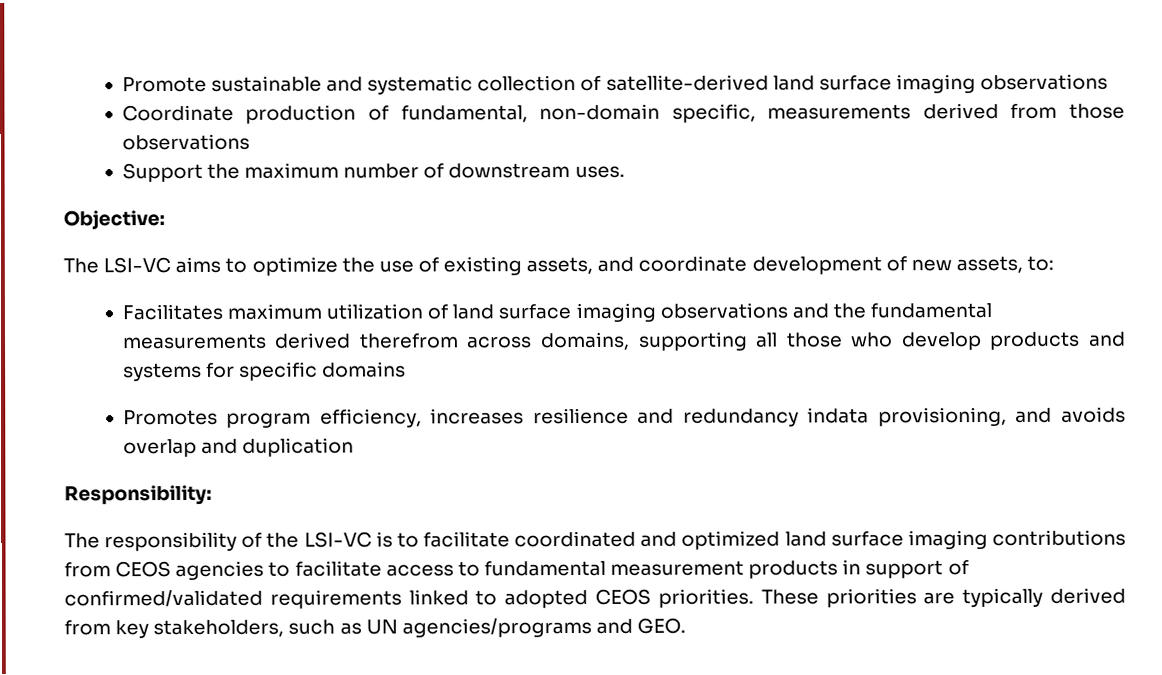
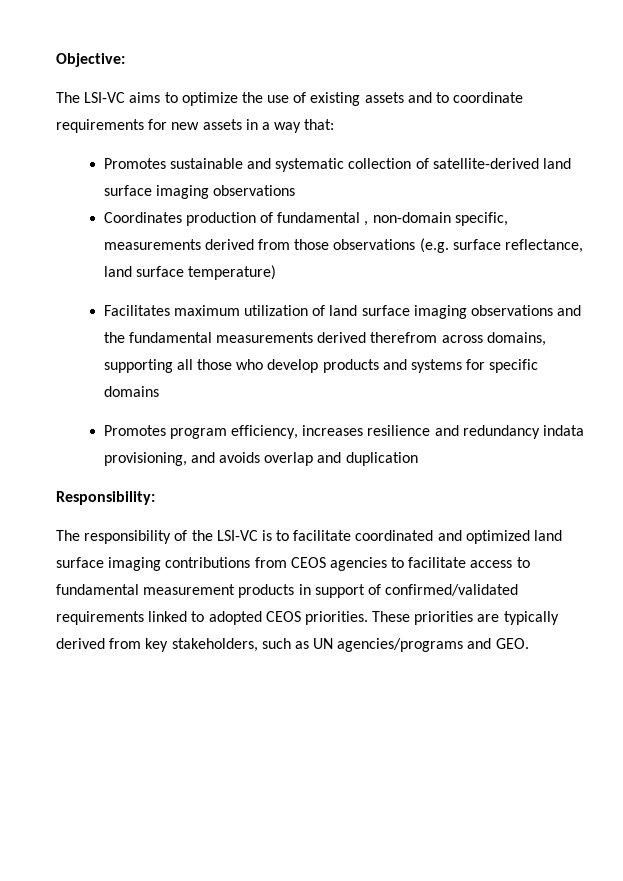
- Promote sustainable and systematic collection of satellite-derived land surface imaging observations
+ Objective:
+ The LSI-VC aims to optimize the use of existing assets and to coordinate requirements for new assets in a way that:
+ Promotes sustainable and systematic collection of satellite-derived land surface imaging observations
- Coordinate production of fundamental, non-domain specific, measurements derived from those observations
- Support the maximum number of downstream uses.
- Objective:
- The LSI-VC aims to optimize the use of existing assets, and coordinate development of new assets, to:
+ Coordinates production of fundamental , non-domain specific, measurements derived from those observations (e.g. surface reflectance, land surface temperature)

